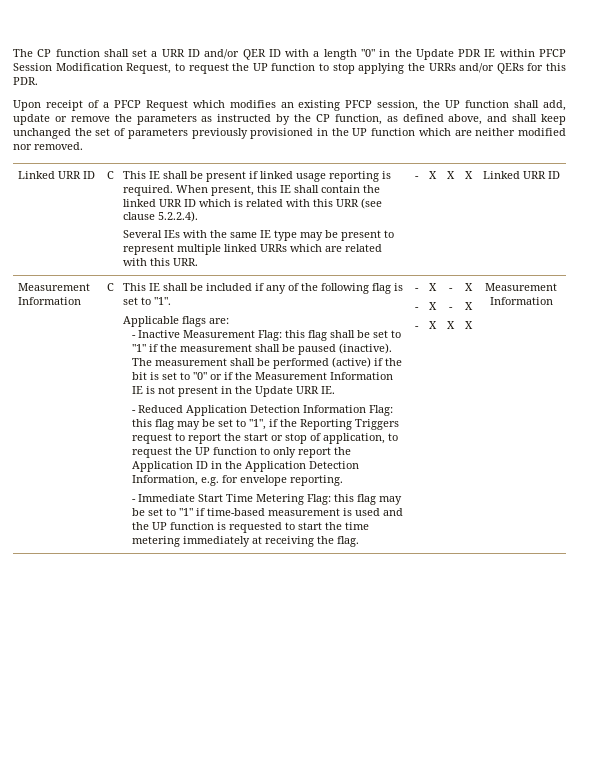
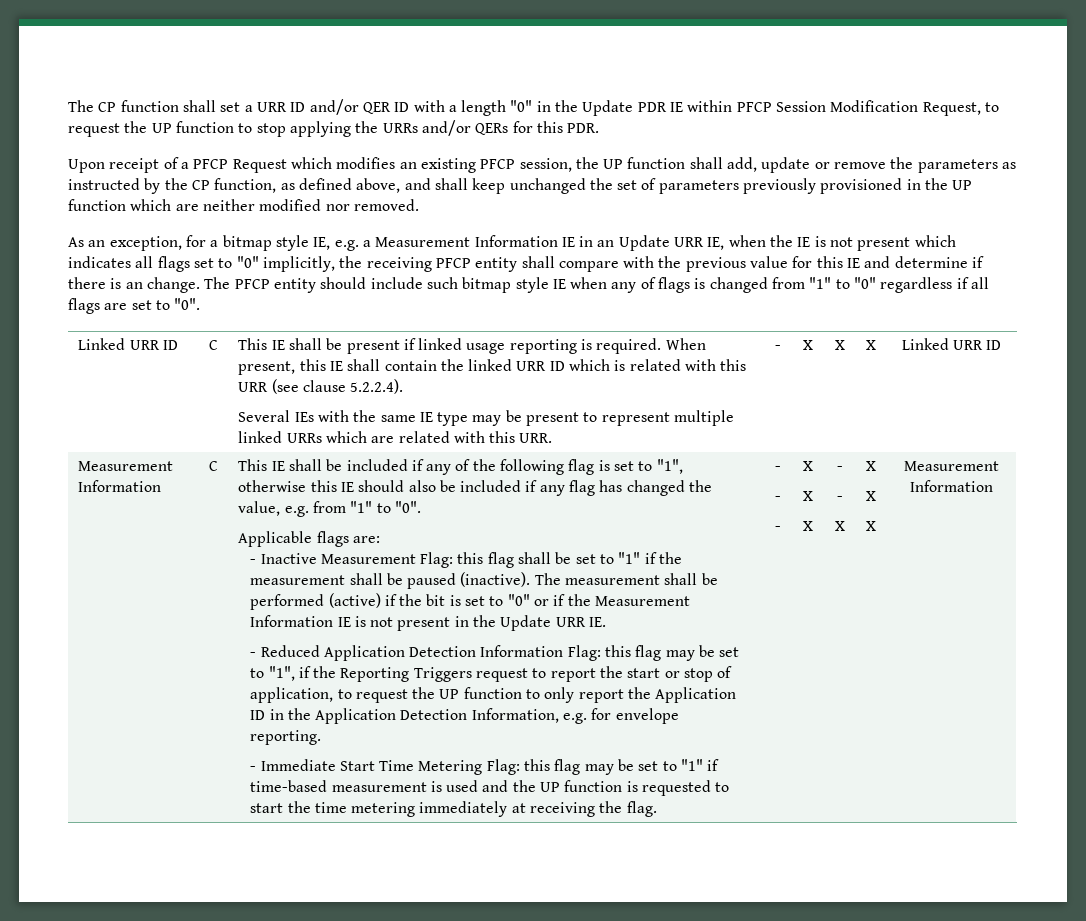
+ As an exception, for a bitmap style IE, e.g. a Measurement Information IE in an Update URR IE, when the IE is not present which indicates all flags set to "0" implicitly, the receiving PFCP entity shall compare with the previous value for this IE and determine if there is an change. The PFCP entity should include such bitmap style IE when any of flags is changed from "1" to "0" regardless if all flags are set to "0".
- This IE shall be included if any of the following flag is set to "1".
+ This IE shall be included if any of the following flag is set to "1", otherwise this IE should also be included if any flag has changed the value, e.g. from "1" to "0".

